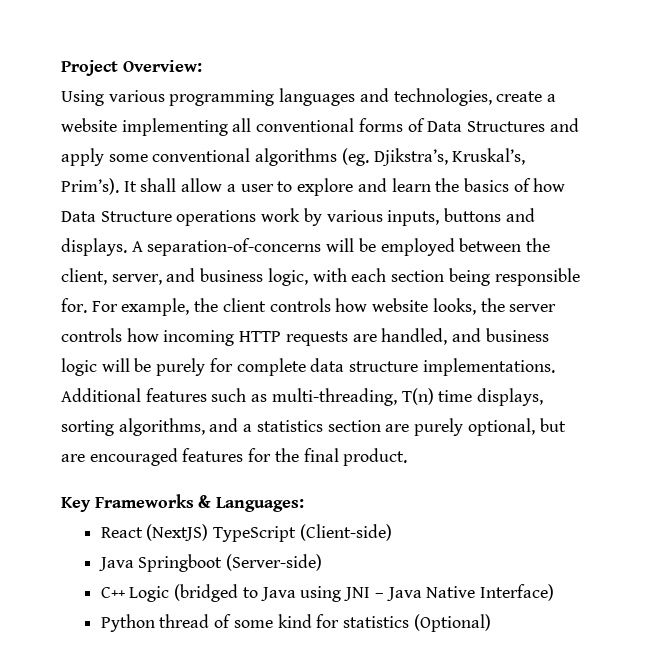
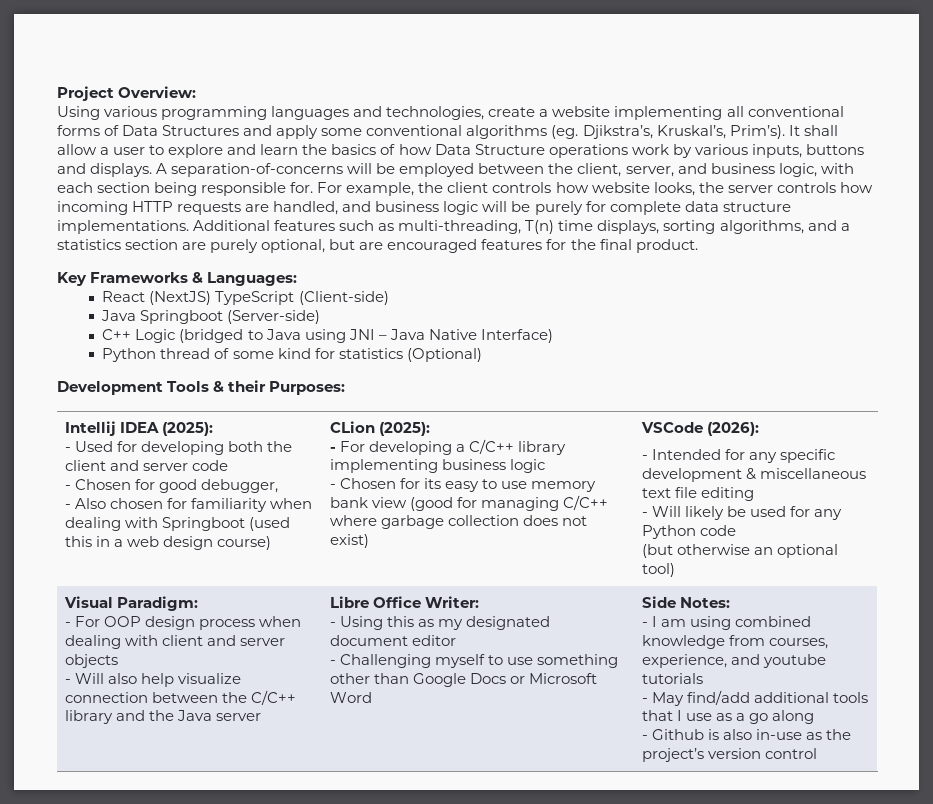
+ Development Tools & their Purposes:
+ Intellij IDEA (2025):
+ - Used for developing both the client and server code
+ - Chosen for good debugger,
+ - Also chosen for familiarity when dealing with Springboot (used this in a web design course) | CLion (2025):
+ - For developing a C/C++ library implementing business logic
+ - Chosen for its easy to use memory bank view (good for managing C/C++ where garbage collection does not exist) | VSCode (2026):
+ - Intended for any specific development & miscellaneous text file editing
+ - Will likely be used for any Python code
+ (but otherwise an optional tool)
+ Visual Paradigm:
+ - For OOP design process when dealing with client and server objects
+ - Will also help visualize connection between the C/C++ library and the Java server | Libre Office Writer:
+ - Using this as my designated document editor
+ - Challenging myself to use something other than Google Docs or Microsoft Word | Side Notes:
+ - I am using combined knowledge from courses, experience, and youtube tutorials
+ - May find/add additional tools that I use as a go along
+ - Github is also in-use as the project’s version control

